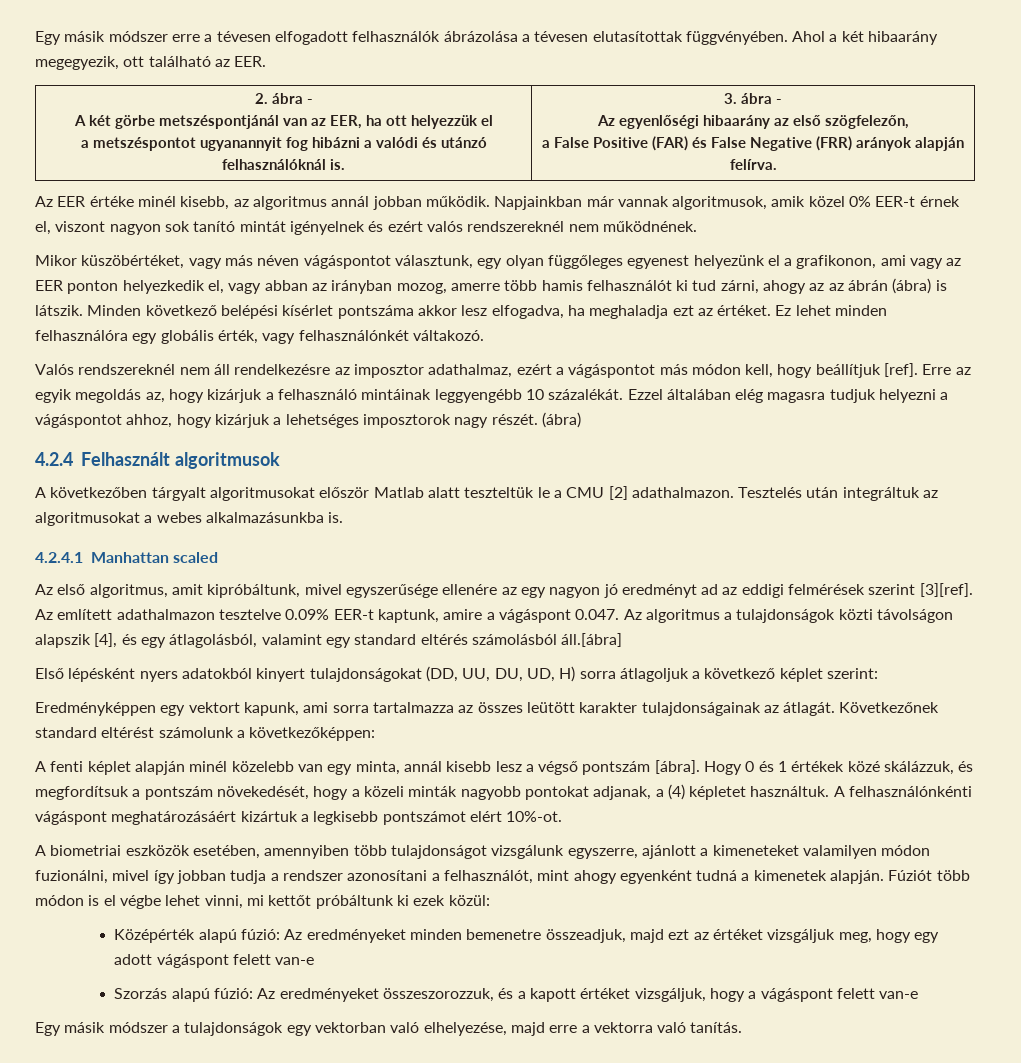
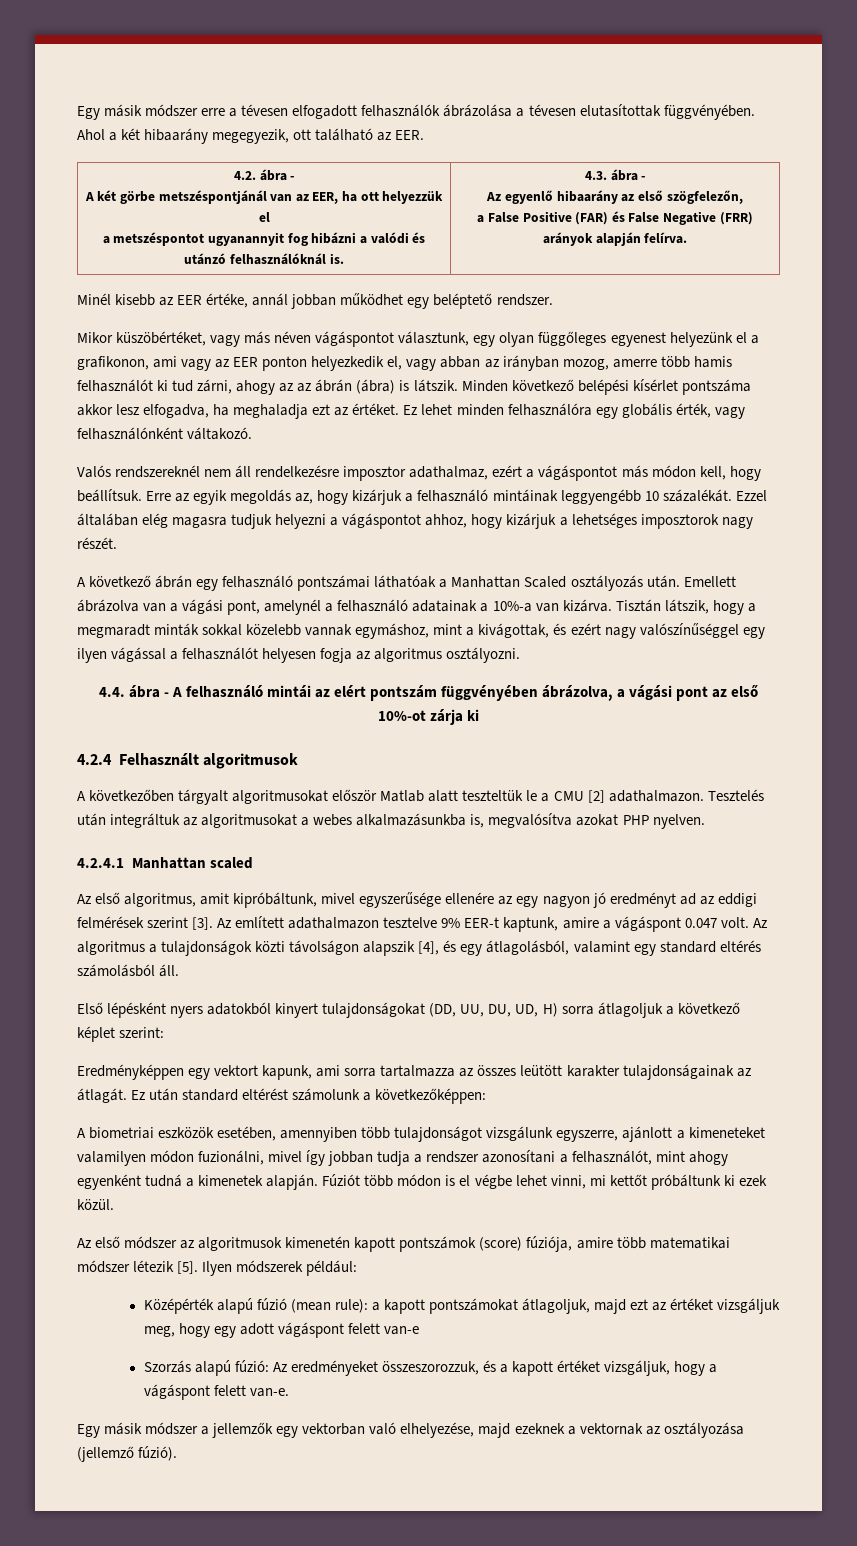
- 2. ábra -
+ 4.2. ábra -
- 3. ábra -
+ 4.3. ábra -
- Az egyenlőségi hibaarány az első szögfelezőn,
+ Az egyenlő hibaarány az első szögfelezőn,
- Az EER értéke minél kisebb, az algoritmus annál jobban működik. Napjainkban már vannak algoritmusok, amik közel 0% EER-t érnek el, viszont nagyon sok tanító mintát igényelnek és ezért valós rendszereknél nem működnének.
+ Minél kisebb az EER értéke, annál jobban működhet egy beléptető rendszer.
- Ez lehet minden felhasználóra egy globális érték, vagy felhasználónkét váltakozó.
+ Ez lehet minden felhasználóra egy globális érték, vagy felhasználónként váltakozó.
- Valós rendszereknél nem áll rendelkezésre az imposztor adathalmaz, ezért a vágáspontot más módon kell, hogy beállítjuk [ref].
+ Valós rendszereknél nem áll rendelkezésre imposztor adathalmaz, ezért a vágáspontot más módon kell, hogy beállítsuk.
- Ezzel általában elég magasra tudjuk helyezni a vágáspontot ahhoz, hogy kizárjuk a lehetséges imposztorok nagy részét. (ábra)
+ Ezzel általában elég magasra tudjuk helyezni a vágáspontot ahhoz, hogy kizárjuk a lehetséges imposztorok nagy részét.
+ A következő ábrán egy felhasználó pontszámai láthatóak a Manhattan Scaled osztályozás után. Emellett ábrázolva van a vágási pont, amelynél a felhasználó adatainak a 10%-a van kizárva. Tisztán látszik, hogy a megmaradt minták sokkal közelebb vannak egymáshoz, mint a kivágottak, és ezért nagy valószínűséggel egy ilyen vágással a felhasználót helyesen fogja az algoritmus osztályozni.
+ 4.4. ábra - A felhasználó mintái az elért pontszám függvényében ábrázolva, a vágási pont az első 10%-ot zárja ki
- Tesztelés után integráltuk az algoritmusokat a webes alkalmazásunkba is.
+ Tesztelés után integráltuk az algoritmusokat a webes alkalmazásunkba is, megvalósítva azokat PHP nyelven.
- Az első algoritmus, amit kipróbáltunk, mivel egyszerűsége ellenére az egy nagyon jó eredményt ad az eddigi felmérések szerint [3][ref].
+ Az első algoritmus, amit kipróbáltunk, mivel egyszerűsége ellenére az egy nagyon jó eredményt ad az eddigi felmérések szerint [3].
- Az említett adathalmazon tesztelve 0.09% EER-t kaptunk, amire a vágáspont 0.047. Az algoritmus a tulajdonságok közti távolságon alapszik [4], és egy átlagolásból, valamint egy standard eltérés számolásból áll.[ábra]
+ Az említett adathalmazon tesztelve 9% EER-t kaptunk, amire a vágáspont 0.047 volt. Az algoritmus a tulajdonságok közti távolságon alapszik [4], és egy átlagolásból, valamint egy standard eltérés számolásból áll.
- Következőnek standard eltérést számolunk a következőképpen:
+ Ez után standard eltérést számolunk a következőképpen:
- A fenti képlet alapján minél közelebb van egy minta, annál kisebb lesz a végső pontszám [ábra]. Hogy 0 és 1 értékek közé skálázzuk, és megfordítsuk a pontszám növekedését, hogy a közeli minták nagyobb pontokat adjanak, a (4) képletet használtuk. A felhasználónkénti vágáspont meghatározásáért kizártuk a legkisebb pontszámot elért 10%-ot.
- Fúziót több módon is el végbe lehet vinni, mi kettőt próbáltunk ki ezek közül:
- Középérték alapú fúzió: Az eredményeket minden bemenetre összeadjuk, majd ezt az értéket vizsgáljuk meg, hogy egy adott vágáspont felett van-e
+ Fúziót több módon is el végbe lehet vinni, mi kettőt próbáltunk ki ezek közül.
+ Az első módszer az algoritmusok kimenetén kapott pontszámok (score) fúziója, amire több matematikai módszer létezik [5]. Ilyen módszerek például:
+ Középérték alapú fúzió (mean rule): a kapott pontszámokat átlagoljuk, majd ezt az értéket vizsgáljuk meg, hogy egy adott vágáspont felett van-e
- Szorzás alapú fúzió: Az eredményeket összeszorozzuk, és a kapott értéket vizsgáljuk, hogy a vágáspont felett van-e
+ Szorzás alapú fúzió: Az eredményeket összeszorozzuk, és a kapott értéket vizsgáljuk, hogy a vágáspont felett van-e.
- Egy másik módszer a tulajdonságok egy vektorban való elhelyezése, majd erre a vektorra való tanítás.
+ Egy másik módszer a jellemzők egy vektorban való elhelyezése, majd ezeknek a vektornak az osztályozása (jellemző fúzió).

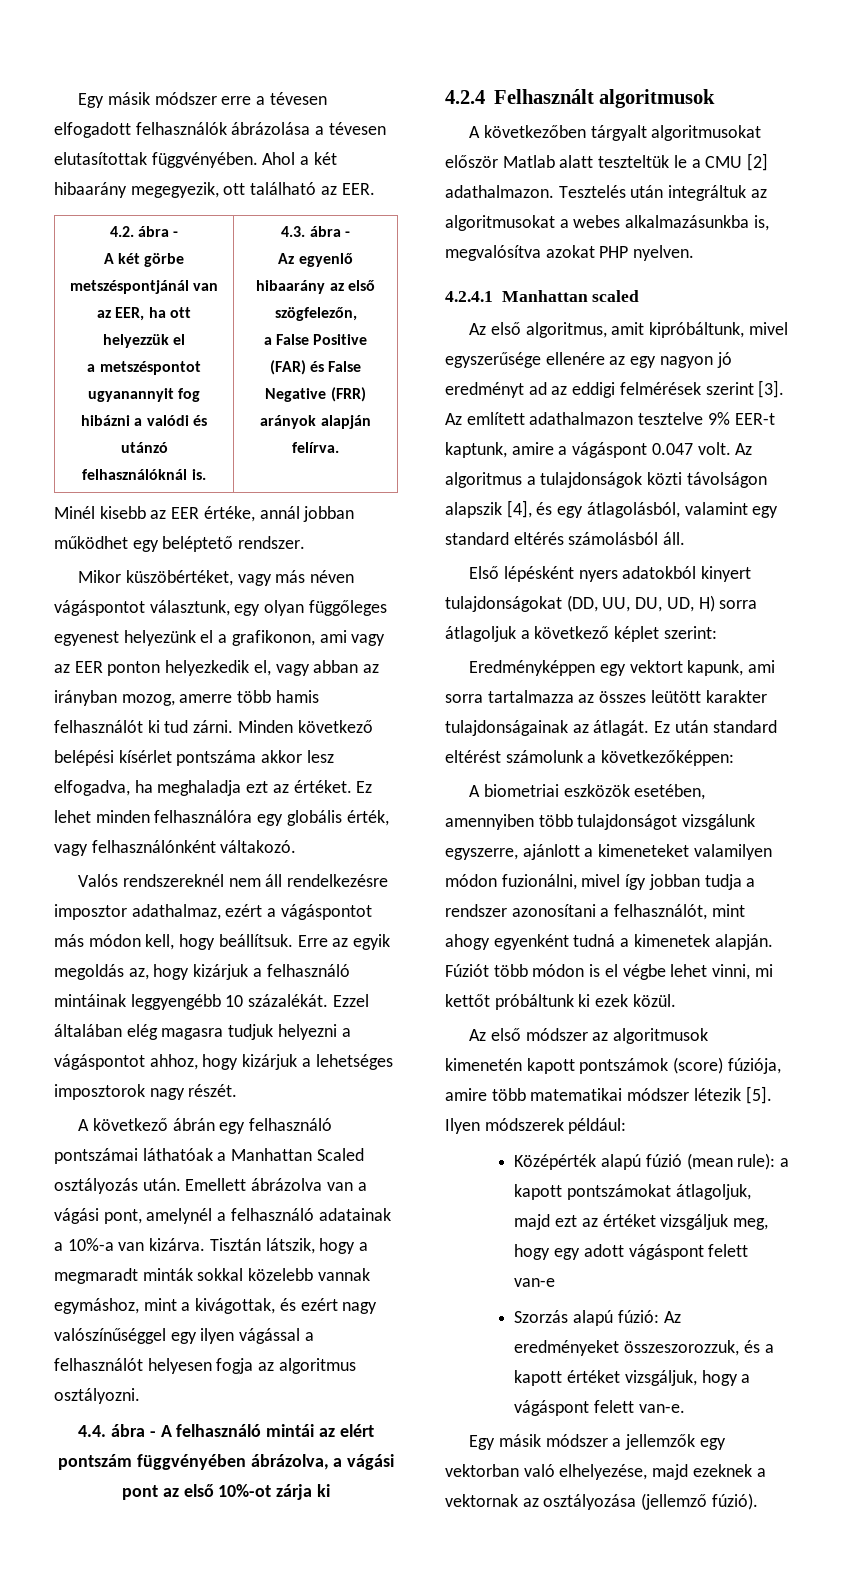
- Mikor küszöbértéket, vagy más néven vágáspontot választunk, egy olyan függőleges egyenest helyezünk el a grafikonon, ami vagy az EER ponton helyezkedik el, vagy abban az irányban mozog, amerre több hamis felhasználót ki tud zárni, ahogy az az ábrán (ábra) is látszik.
+ Mikor küszöbértéket, vagy más néven vágáspontot választunk, egy olyan függőleges egyenest helyezünk el a grafikonon, ami vagy az EER ponton helyezkedik el, vagy abban az irányban mozog, amerre több hamis felhasználót ki tud zárni.

